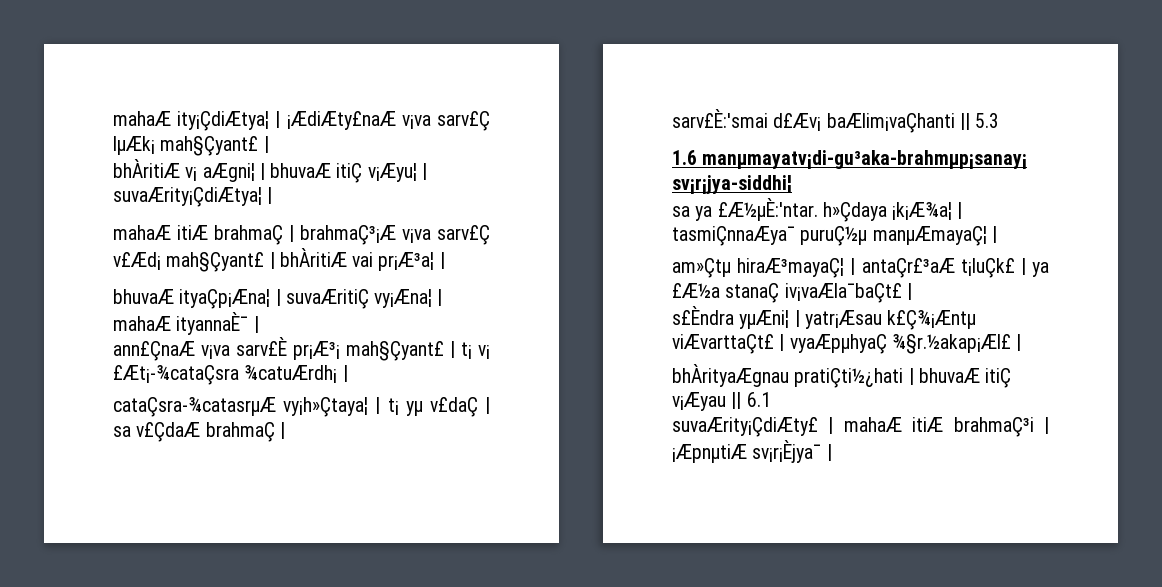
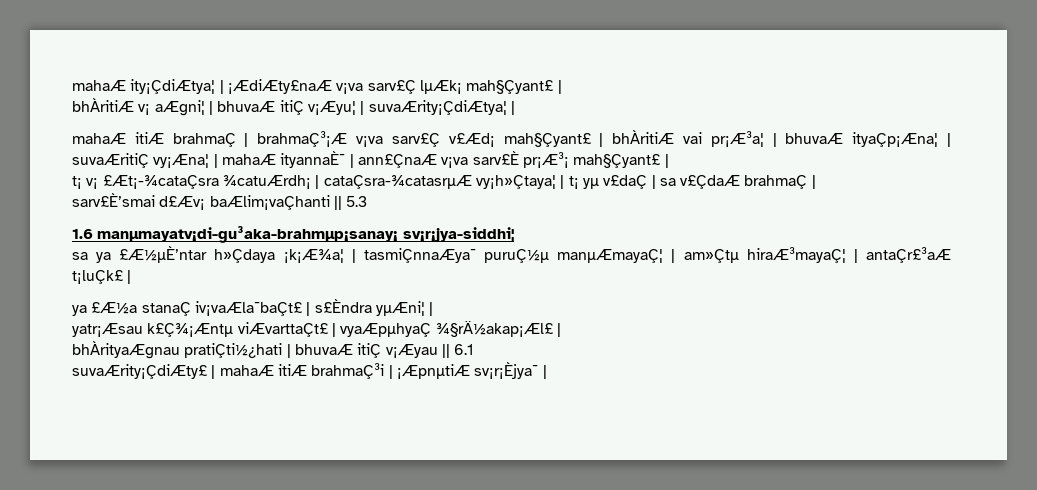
- mahaÆ itiÆ brahmaÇ | brahmaÇ³¡Æ v¡va sarv£Ç v£Æd¡ mah§Çyant£ | bhÀritiÆ vai pr¡Æ³a¦ |
- bhuvaÆ ityaÇp¡Æna¦ | suvaÆritiÇ vy¡Æna¦ | mahaÆ ityannaÈ¯ |
- ann£ÇnaÆ v¡va sarv£È pr¡Æ³¡ mah§Çyant£ | t¡ v¡ £Æt¡-¾cataÇsra ¾catuÆrdh¡ |
- cataÇsra-¾catasrµÆ vy¡h»Çtaya¦ | t¡ yµ v£daÇ | sa v£ÇdaÆ brahmaÇ |
+ mahaÆ itiÆ brahmaÇ | brahmaÇ³¡Æ v¡va sarv£Ç v£Æd¡ mah§Çyant£ | bhÀritiÆ vai pr¡Æ³a¦ | bhuvaÆ ityaÇp¡Æna¦ | suvaÆritiÇ vy¡Æna¦ | mahaÆ ityannaÈ¯ | ann£ÇnaÆ v¡va sarv£È pr¡Æ³¡ mah§Çyant£ |
+ t¡ v¡ £Æt¡-¾cataÇsra ¾catuÆrdh¡ | cataÇsra-¾catasrµÆ vy¡h»Çtaya¦ | t¡ yµ v£daÇ | sa v£ÇdaÆ brahmaÇ |
- sarv£È:'smai d£Æv¡ baÆlim¡vaÇhanti || 5.3
+ sarv£È’smai d£Æv¡ baÆlim¡vaÇhanti || 5.3
- sa ya £Æ½µÈ:'ntar. h»Çdaya ¡k¡Æ¾a¦ | tasmiÇnnaÆya¯ puruÇ½µ manµÆmayaÇ¦ |
- am»Çtµ hiraÆ³mayaÇ¦ | antaÇr£³aÆ t¡luÇk£ | ya £Æ½a stanaÇ iv¡vaÆla¯baÇt£ |
- s£Èndra yµÆni¦ | yatr¡Æsau k£Ç¾¡Æntµ viÆvarttaÇt£ | vyaÆpµhyaÇ ¾§r.½akap¡Æl£ |
+ sa ya £Æ½µÈ’ntar h»Çdaya ¡k¡Æ¾a¦ | tasmiÇnnaÆya¯ puruÇ½µ manµÆmayaÇ¦ | am»Çtµ hiraÆ³mayaÇ¦ | antaÇr£³aÆ t¡luÇk£ |
+ ya £Æ½a stanaÇ iv¡vaÆla¯baÇt£ | s£Èndra yµÆni¦ |
+ yatr¡Æsau k£Ç¾¡Æntµ viÆvarttaÇt£ | vyaÆpµhyaÇ ¾§rÄ½akap¡Æl£ |

